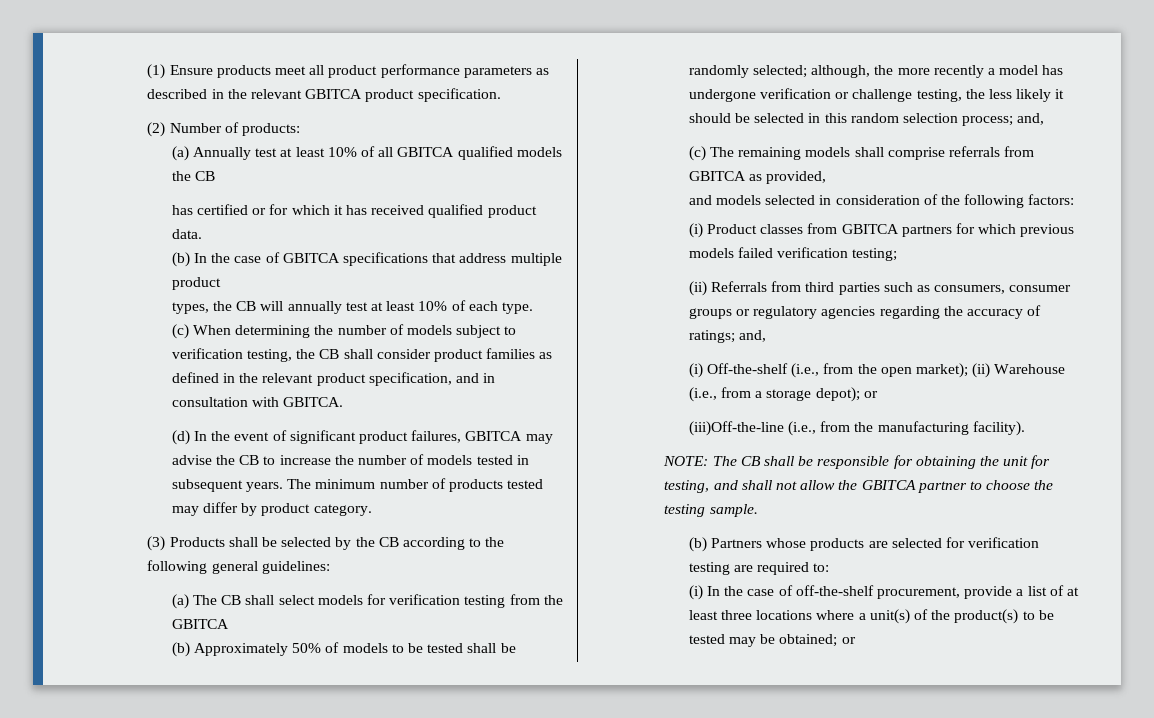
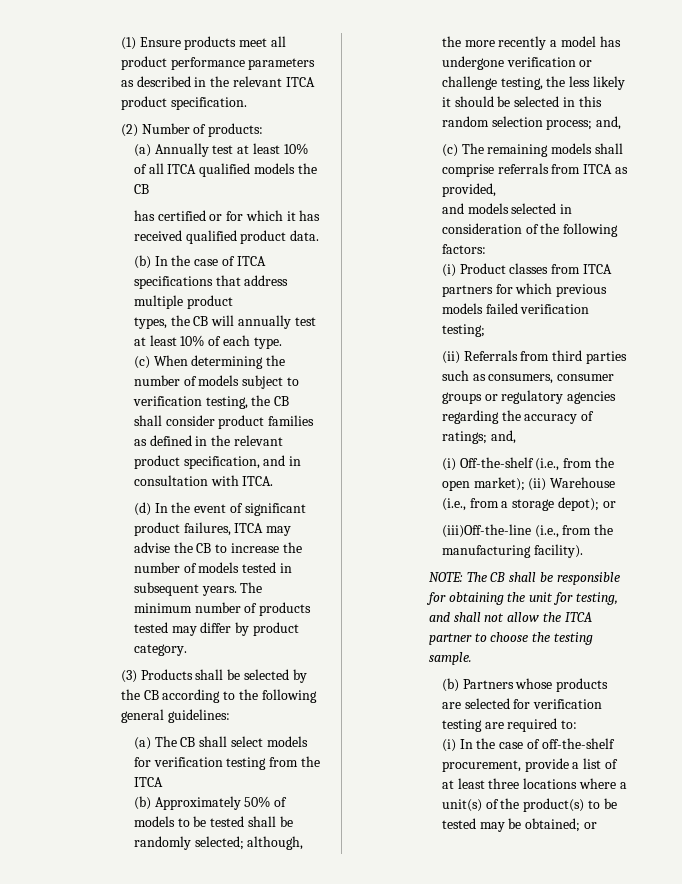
- (1) Ensure products meet all product performance parameters as described in the relevant GBITCA product specification.
+ (1) Ensure products meet all product performance parameters as described in the relevant ITCA product specification.
- (a) Annually test at least 10% of all GBITCA qualified models the CB
+ (a) Annually test at least 10% of all ITCA qualified models the CB
- (b) In the case of GBITCA specifications that address multiple product
+ (b) In the case of ITCA specifications that address multiple product
- (c) When determining the number of models subject to verification testing, the CB shall consider product families as defined in the relevant product specification, and in consultation with GBITCA.
+ (c) When determining the number of models subject to verification testing, the CB shall consider product families as defined in the relevant product specification, and in consultation with ITCA.
- (d) In the event of significant product failures, GBITCA may advise the CB to increase the number of models tested in subsequent years.
+ (d) In the event of significant product failures, ITCA may advise the CB to increase the number of models tested in subsequent years.
- (a) The CB shall select models for verification testing from the GBITCA
+ (a) The CB shall select models for verification testing from the ITCA
- (c) The remaining models shall comprise referrals from GBITCA as provided,
+ (c) The remaining models shall comprise referrals from ITCA as provided,
- (i) Product classes from GBITCA partners for which previous models failed verification testing;
+ (i) Product classes from ITCA partners for which previous models failed verification testing;
- NOTE: The CB shall be responsible for obtaining the unit for testing, and shall not allow the GBITCA partner to choose the testing sample.
+ NOTE: The CB shall be responsible for obtaining the unit for testing, and shall not allow the ITCA partner to choose the testing sample.

